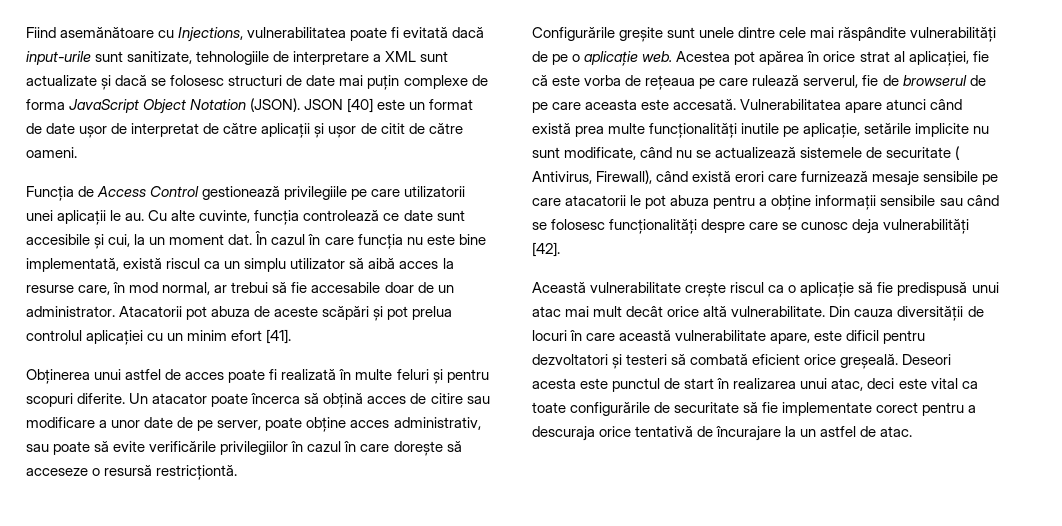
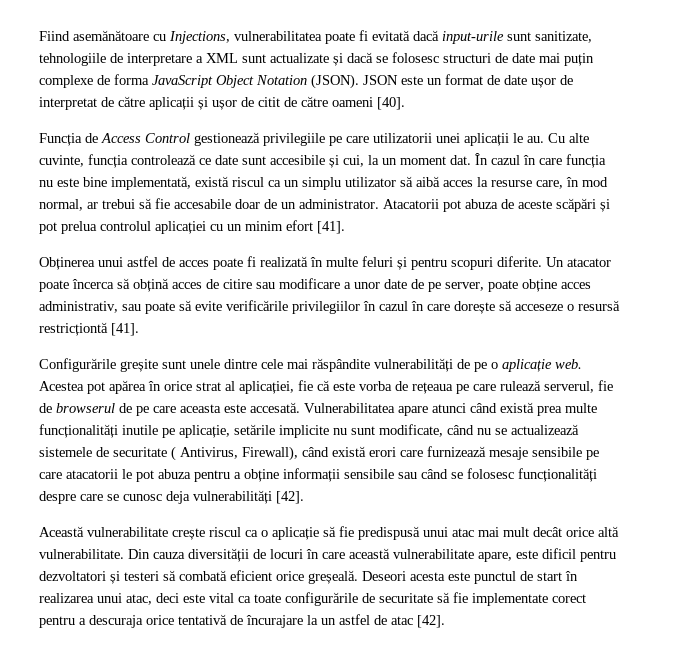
- JSON [40] este un format de date ușor de interpretat de către aplicații și ușor de citit de către oameni.
+ JSON este un format de date ușor de interpretat de către aplicații și ușor de citit de către oameni [40].
- Un atacator poate încerca să obțină acces de citire sau modificare a unor date de pe server, poate obține acces administrativ, sau poate să evite verificările privilegiilor în cazul în care dorește să acceseze o resursă restricționtă.
+ Un atacator poate încerca să obțină acces de citire sau modificare a unor date de pe server, poate obține acces administrativ, sau poate să evite verificările privilegiilor în cazul în care dorește să acceseze o resursă restricționtă [41].
- Deseori acesta este punctul de start în realizarea unui atac, deci este vital ca toate configurările de securitate să fie implementate corect pentru a descuraja orice tentativă de încurajare la un astfel de atac.
+ Deseori acesta este punctul de start în realizarea unui atac, deci este vital ca toate configurările de securitate să fie implementate corect pentru a descuraja orice tentativă de încurajare la un astfel de atac [42].

